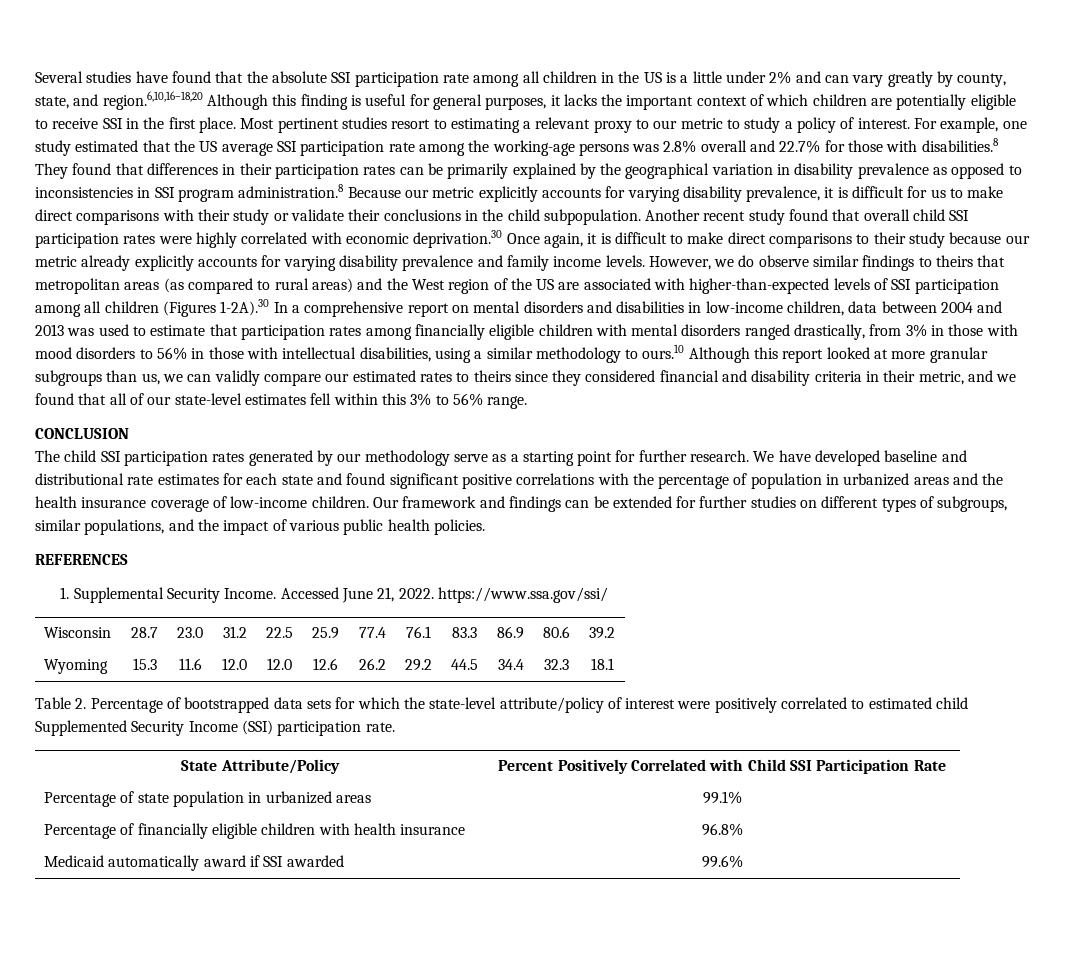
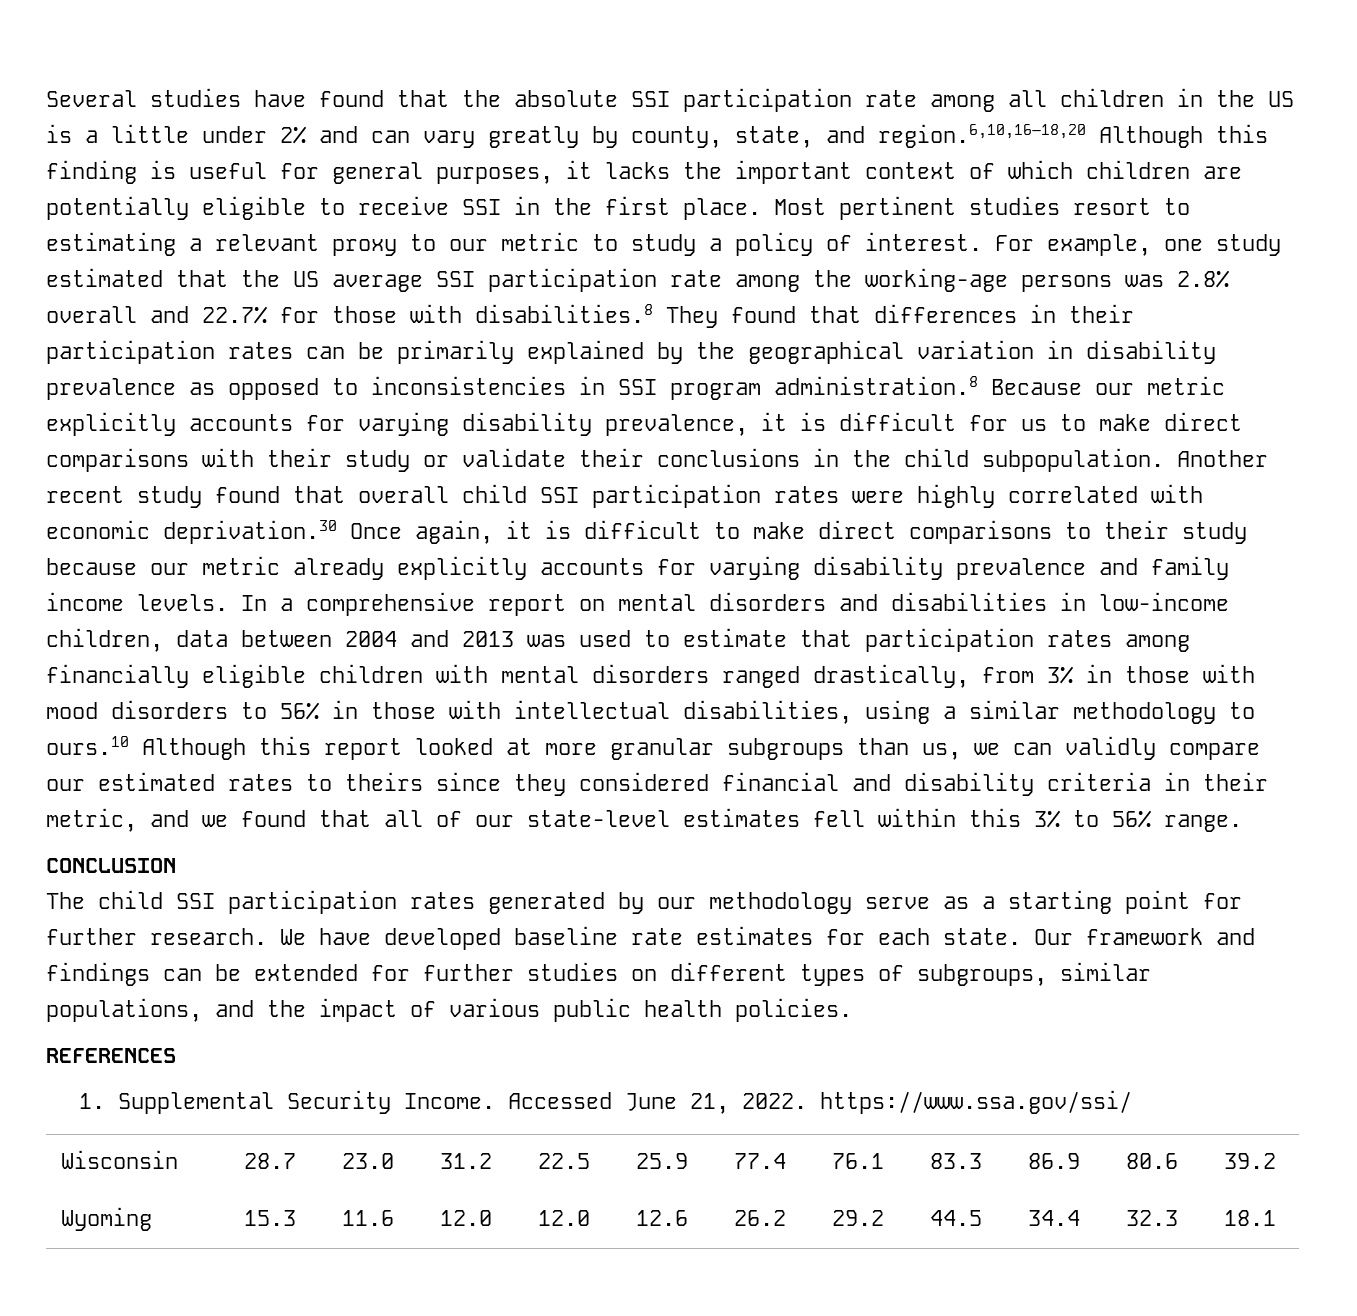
- However, we do observe similar findings to theirs that metropolitan areas (as compared to rural areas) and the West region of the US are associated with higher-than-expected levels of SSI participation among all children (Figures 1-2A).30 In a comprehensive report on mental disorders and disabilities in low-income children, data between 2004 and 2013 was used to estimate that participation rates among financially eligible children with mental disorders ranged drastically, from 3% in those with mood disorders to 56% in those with intellectual disabilities, using a similar methodology to ours.10 Although this report looked at more granular subgroups than us, we can validly compare our estimated rates to theirs since they considered financial and disability criteria in their metric, and we found that all of our state-level estimates fell within this 3% to 56% range.
+ In a comprehensive report on mental disorders and disabilities in low-income children, data between 2004 and 2013 was used to estimate that participation rates among financially eligible children with mental disorders ranged drastically, from 3% in those with mood disorders to 56% in those with intellectual disabilities, using a similar methodology to ours.10 Although this report looked at more granular subgroups than us, we can validly compare our estimated rates to theirs since they considered financial and disability criteria in their metric, and we found that all of our state-level estimates fell within this 3% to 56% range.
- We have developed baseline and distributional rate estimates for each state and found significant positive correlations with the percentage of population in urbanized areas and the health insurance coverage of low-income children.
+ We have developed baseline rate estimates for each state.
- Table 2. Percentage of bootstrapped data sets for which the state-level attribute/policy of interest were positively correlated to estimated child Supplemented Security Income (SSI) participation rate.
- State Attribute/Policy | Percent Positively Correlated with Child SSI Participation Rate
- Percentage of state population in urbanized areas | 99.1%
- Percentage of financially eligible children with health insurance | 96.8%
- Medicaid automatically award if SSI awarded | 99.6%

